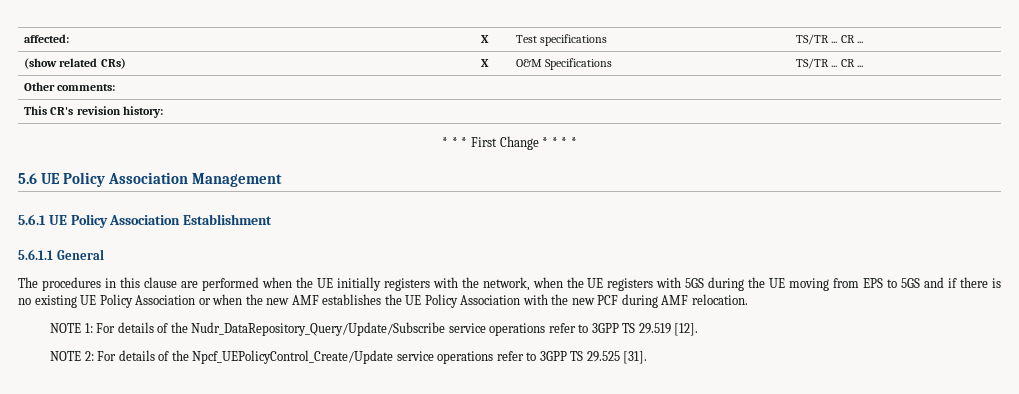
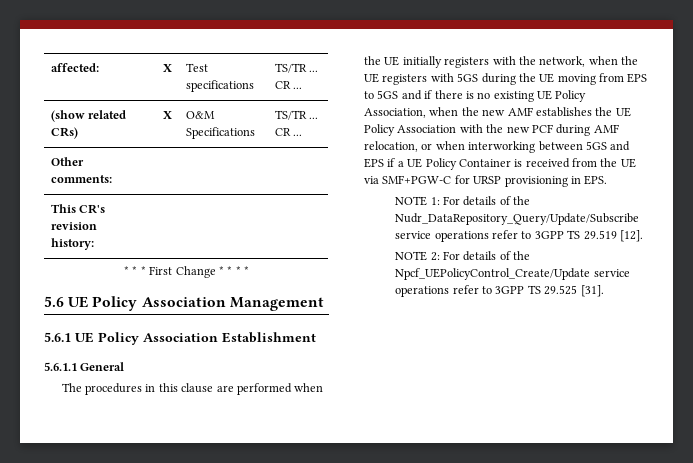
- The procedures in this clause are performed when the UE initially registers with the network, when the UE registers with 5GS during the UE moving from EPS to 5GS and if there is no existing UE Policy Association or when the new AMF establishes the UE Policy Association with the new PCF during AMF relocation.
+ The procedures in this clause are performed when the UE initially registers with the network, when the UE registers with 5GS during the UE moving from EPS to 5GS and if there is no existing UE Policy Association, when the new AMF establishes the UE Policy Association with the new PCF during AMF relocation, or when interworking between 5GS and EPS if a UE Policy Container is received from the UE via SMF+PGW-C for URSP provisioning in EPS.

